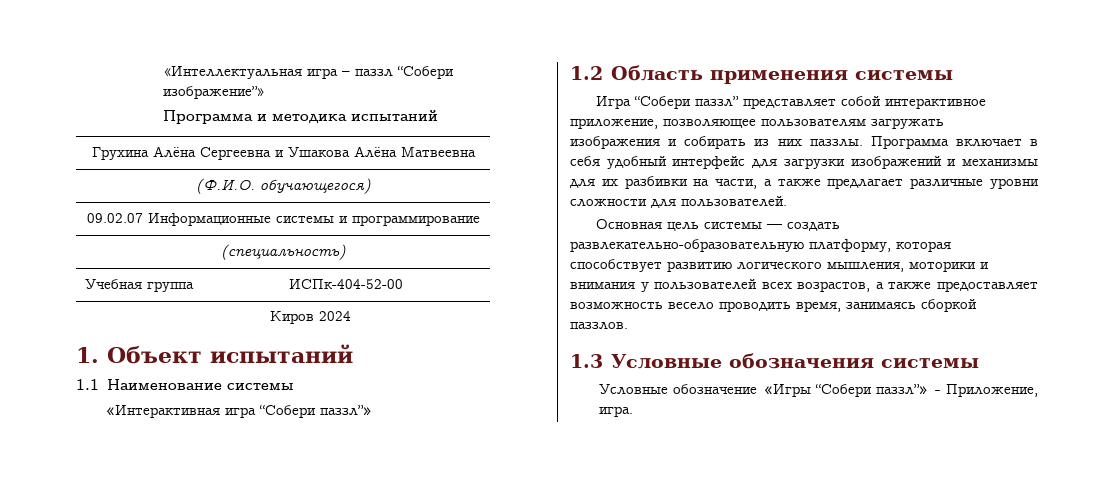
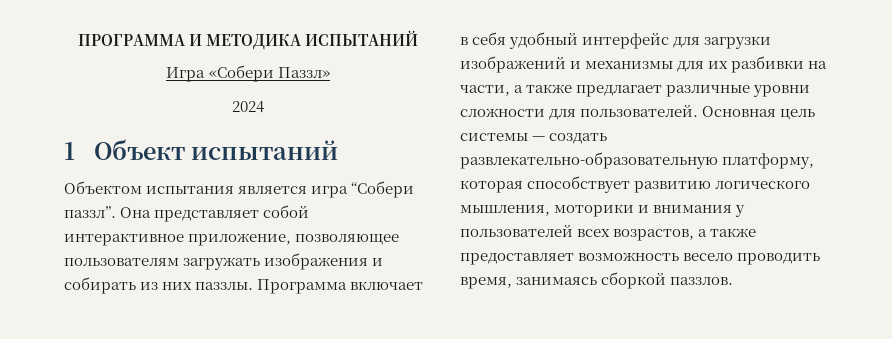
- «Интеллектуальная игра – паззл “Собери изображение”»
- Программа и методика испытаний
- Грухина Алёна Сергеевна и Ушакова Алёна Матвеевна
- (Ф.И.О. обучающегося)
- 09.02.07 Информационные системы и программирование
- (специальность)
- Учебная группа | ИСПк-404-52-00
- Киров 2024
+ ПРОГРАММА И МЕТОДИКА ИСПЫТАНИЙ
+ Игра «Собери Паззл»
+ 2024
- 1. Объект испытаний
+ 1 Объект испытаний
- 1.1 Наименование системы
- «Интерактивная игра “Собери паззл”»
- 1.2 Область применения системы
- Игра “Собери паззл” представляет собой интерактивное приложение, позволяющее пользователям загружать изображения и собирать из них паззлы.
+ Объектом испытания является игра “Собери паззл”. Она представляет собой интерактивное приложение, позволяющее пользователям загружать изображения и собирать из них паззлы.
- Программа включает в себя удобный интерфейс для загрузки изображений и механизмы для их разбивки на части, а также предлагает различные уровни сложности для пользователей.
- Основная цель системы — создать развлекательно-образовательную платформу, которая способствует развитию логического мышления, моторики и внимания у пользователей всех возрастов, а также предоставляет возможность весело проводить время, занимаясь сборкой паззлов.
+ Программа включает в себя удобный интерфейс для загрузки изображений и механизмы для их разбивки на части, а также предлагает различные уровни сложности для пользователей. Основная цель системы — создать развлекательно-образовательную платформу, которая способствует развитию логического мышления, моторики и внимания у пользователей всех возрастов, а также предоставляет возможность весело проводить время, занимаясь сборкой паззлов.
- 1.3 Условные обозначения системы
- Условные обозначение «Игры “Собери паззл”» - Приложение, игра.

